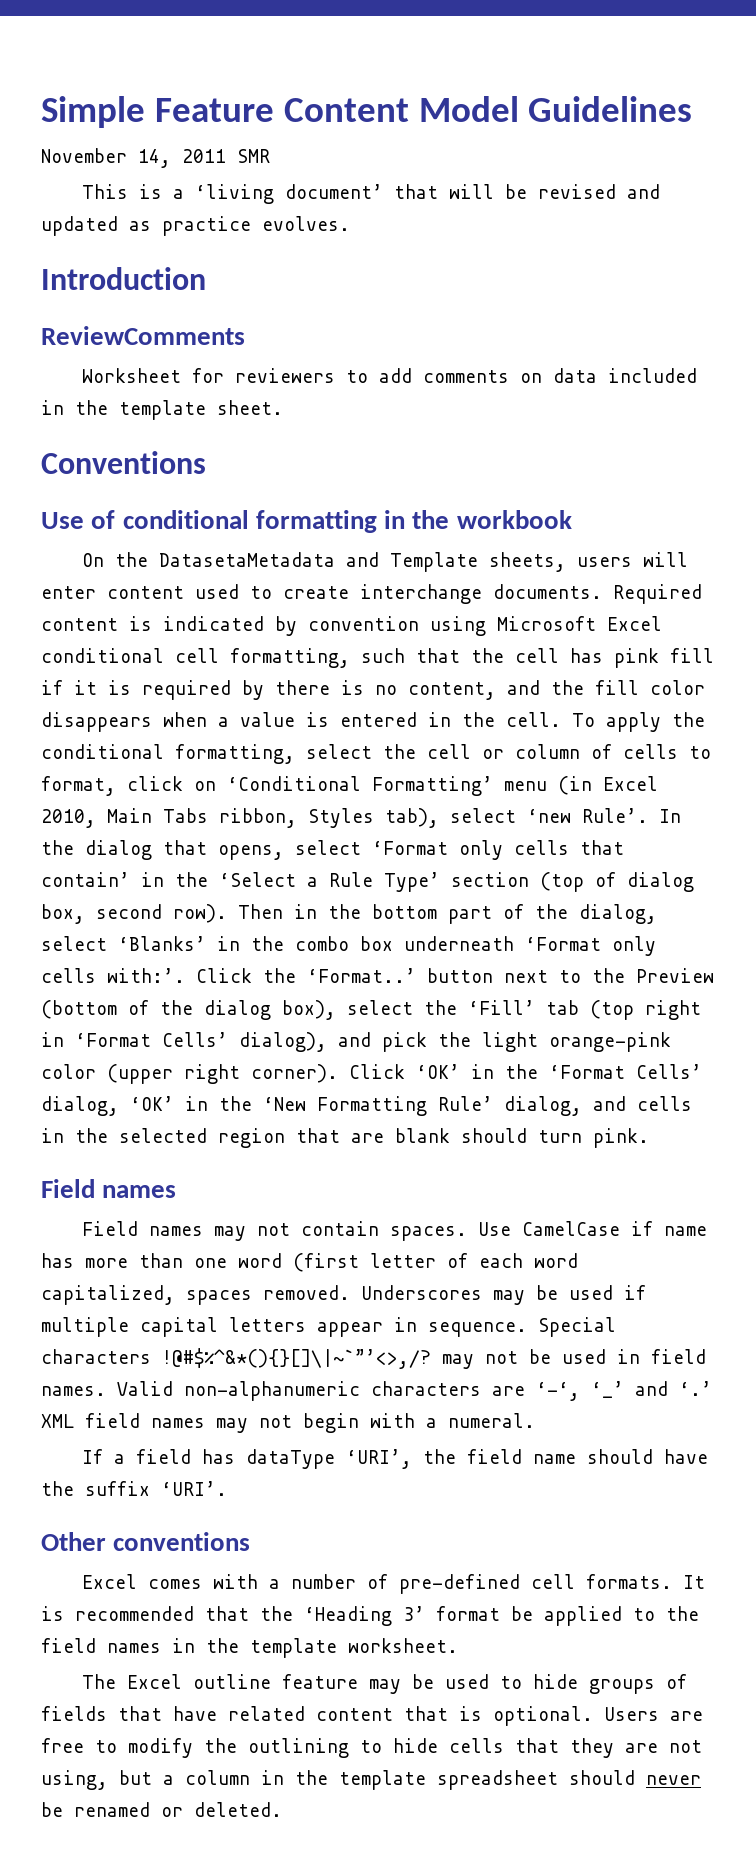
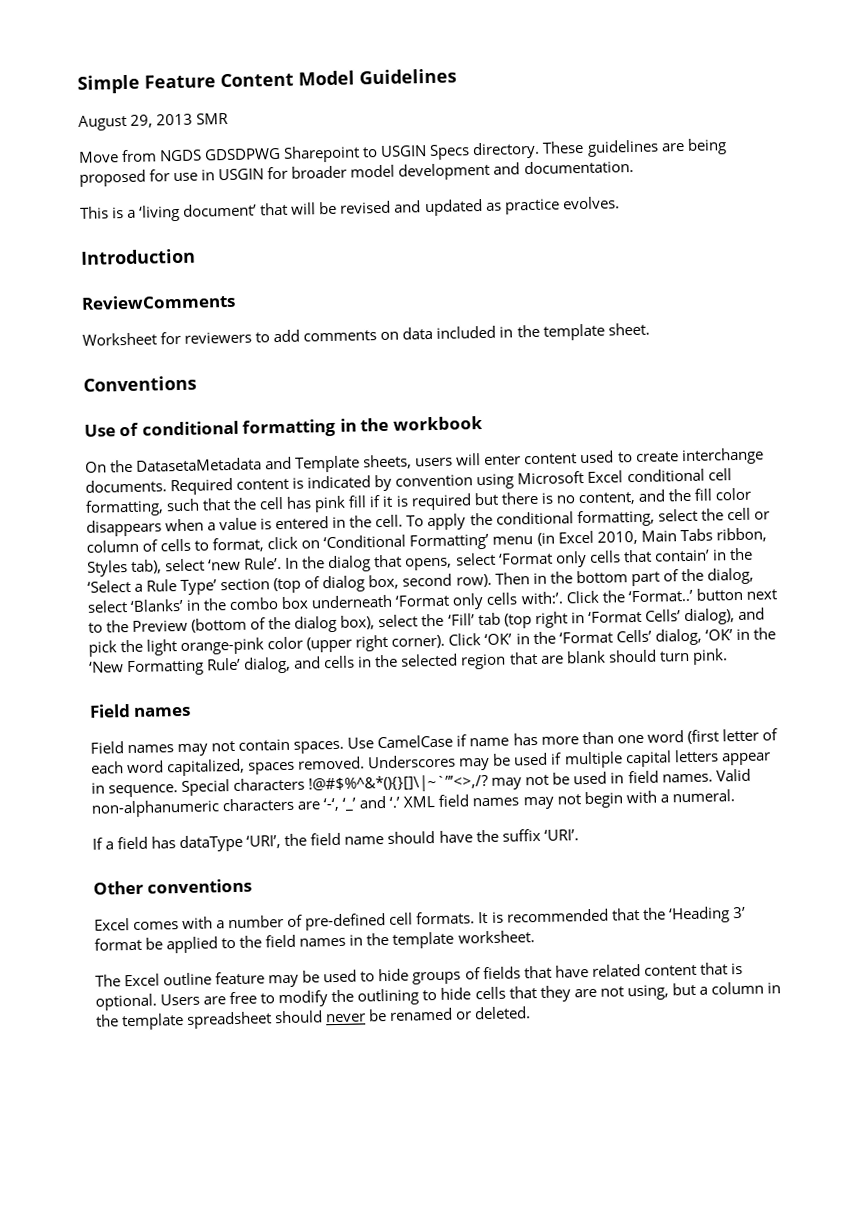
- November 14, 2011 SMR
+ August 29, 2013 SMR
+ Move from NGDS GDSDPWG Sharepoint to USGIN Specs directory. These guidelines are being proposed for use in USGIN for broader model development and documentation.
- Required content is indicated by convention using Microsoft Excel conditional cell formatting, such that the cell has pink fill if it is required by there is no content, and the fill color disappears when a value is entered in the cell.
+ Required content is indicated by convention using Microsoft Excel conditional cell formatting, such that the cell has pink fill if it is required but there is no content, and the fill color disappears when a value is entered in the cell.

